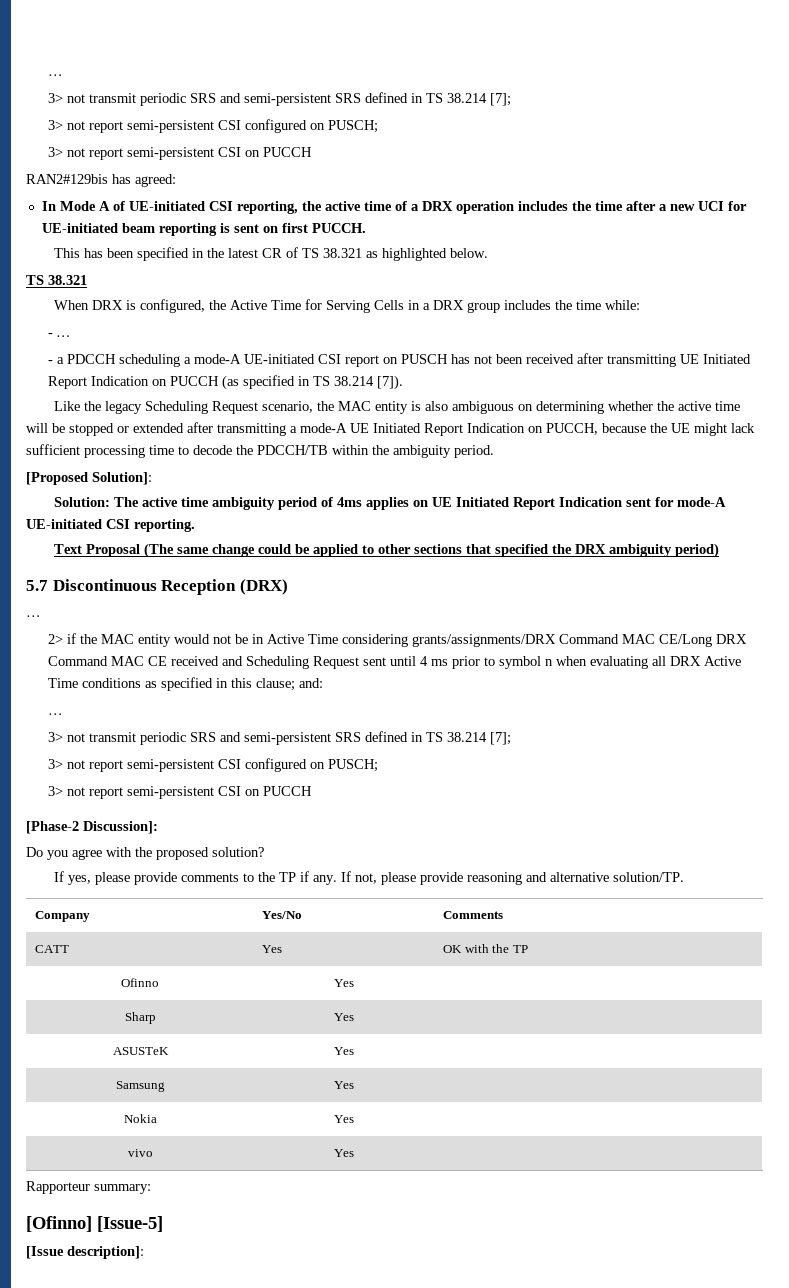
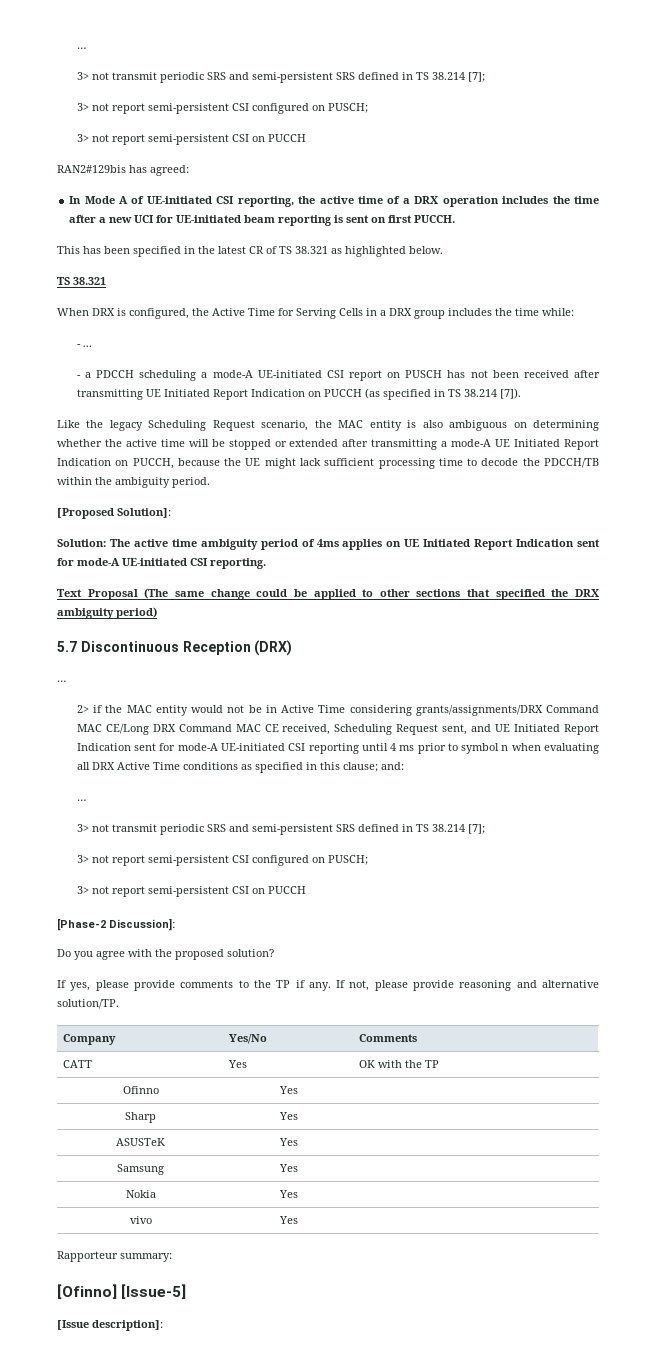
- 2> if the MAC entity would not be in Active Time considering grants/assignments/DRX Command MAC CE/Long DRX Command MAC CE received and Scheduling Request sent until 4 ms prior to symbol n when evaluating all DRX Active Time conditions as specified in this clause; and:
+ 2> if the MAC entity would not be in Active Time considering grants/assignments/DRX Command MAC CE/Long DRX Command MAC CE received, Scheduling Request sent, and UE Initiated Report Indication sent for mode-A UE-initiated CSI reporting until 4 ms prior to symbol n when evaluating all DRX Active Time conditions as specified in this clause; and:

